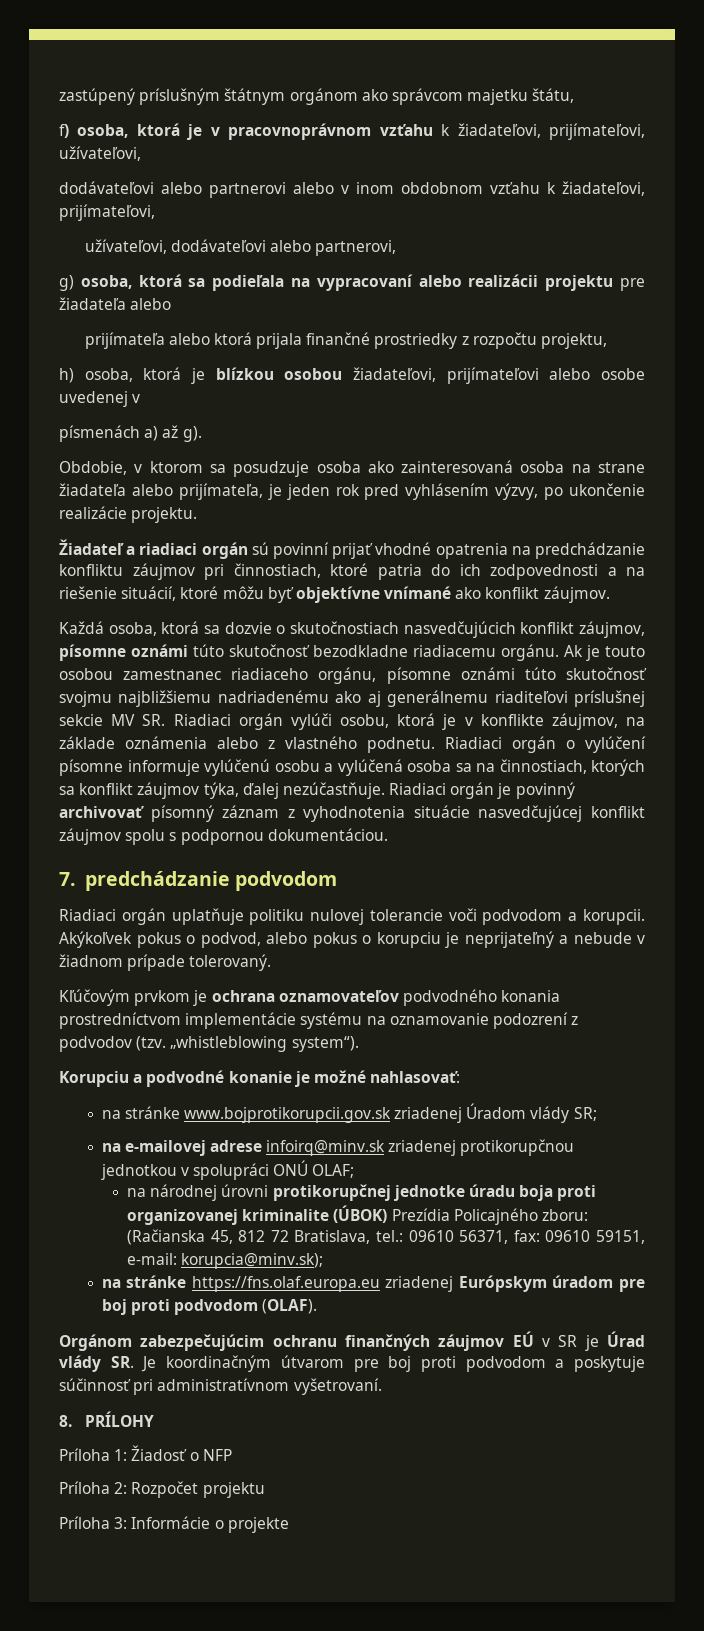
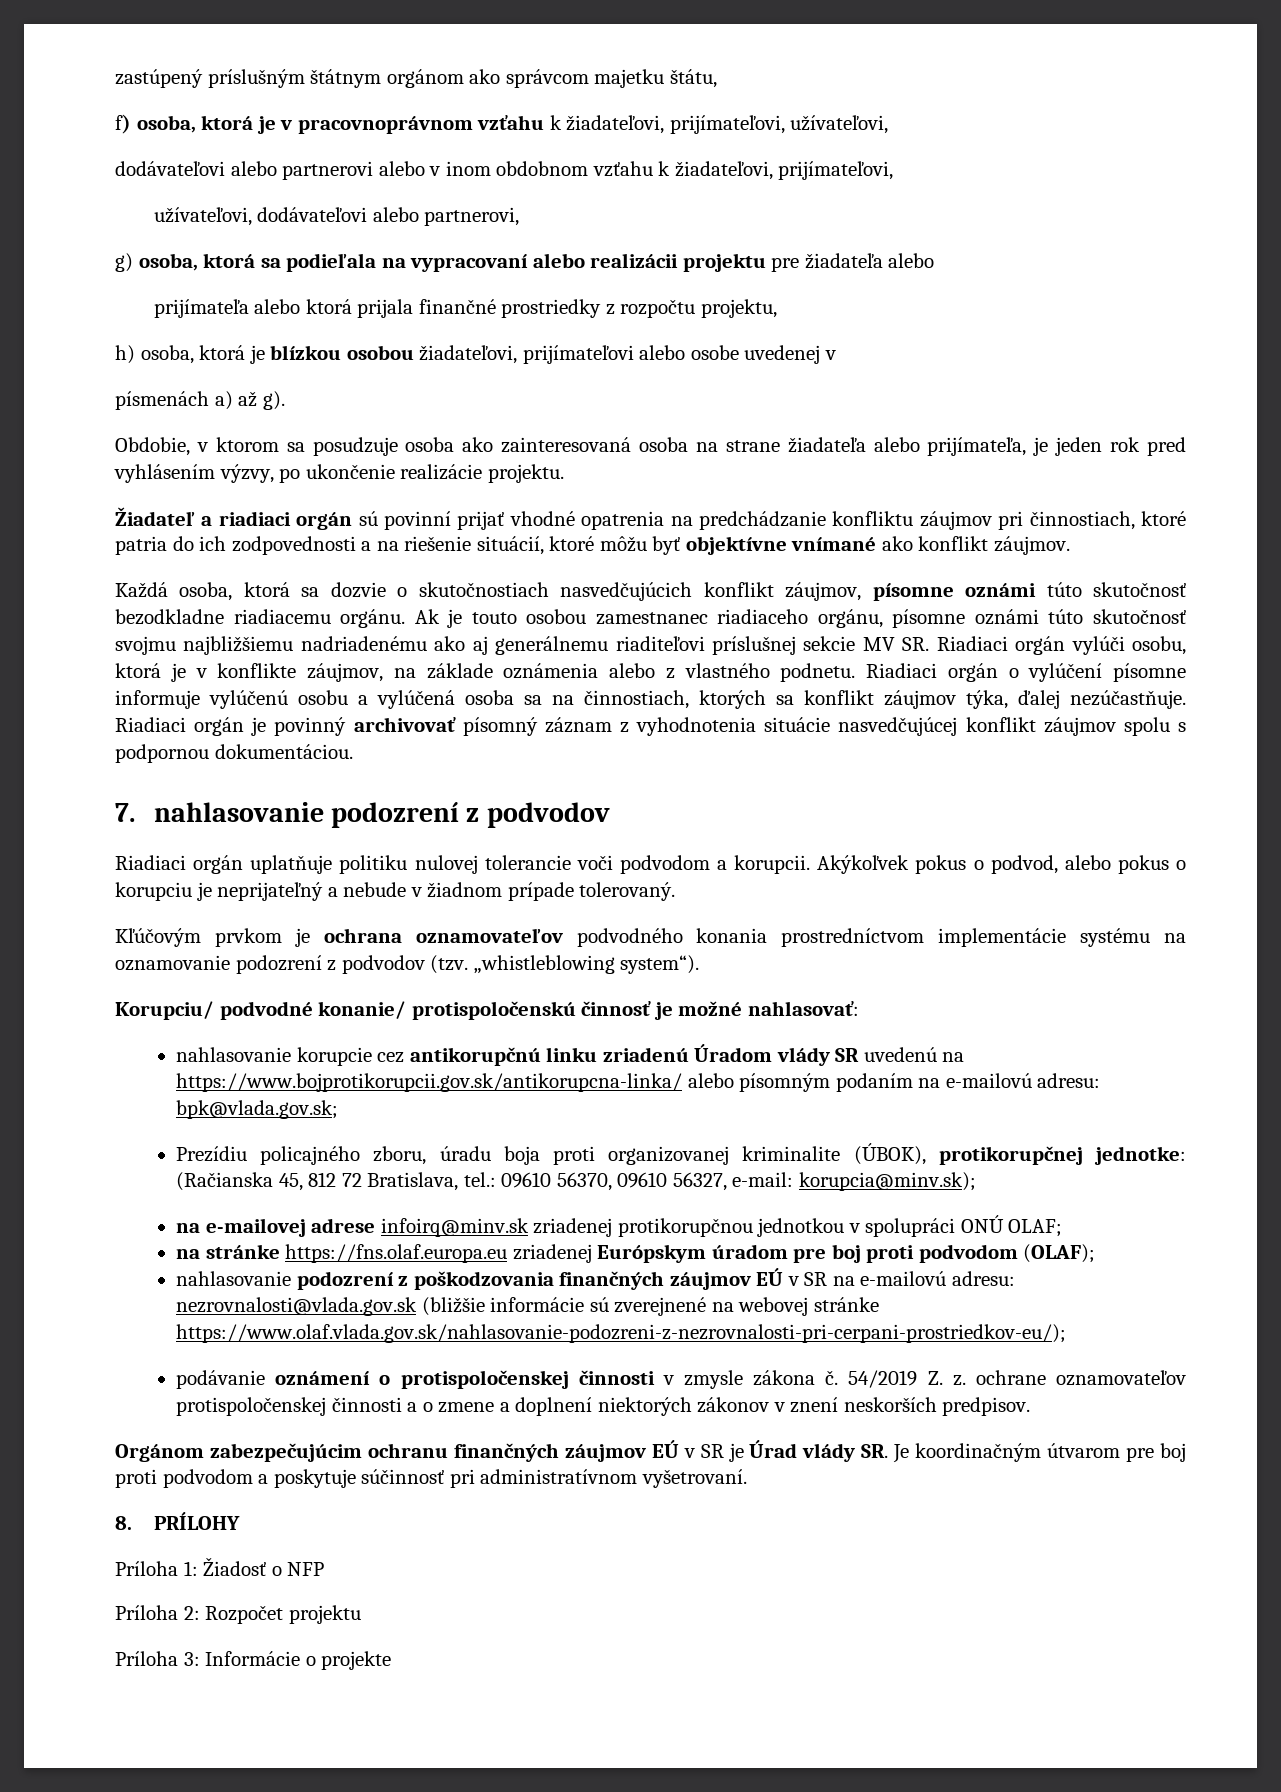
- 7. predchádzanie podvodom
+ 7. nahlasovanie podozrení z podvodov
- Korupciu a podvodné konanie je možné nahlasovať:
- na stránke www.bojprotikorupcii.gov.sk zriadenej Úradom vlády SR;
+ Korupciu/ podvodné konanie/ protispoločenskú činnosť je možné nahlasovať:
+ nahlasovanie korupcie cez antikorupčnú linku zriadenú Úradom vlády SR uvedenú na https://www.bojprotikorupcii.gov.sk/antikorupcna-linka/ alebo písomným podaním na e-mailovú adresu: bpk@vlada.gov.sk;
+ Prezídiu policajného zboru, úradu boja proti organizovanej kriminalite (ÚBOK), protikorupčnej jednotke: (Račianska 45, 812 72 Bratislava, tel.: 09610 56370, 09610 56327, e-mail: korupcia@minv.sk);
- na národnej úrovni protikorupčnej jednotke úradu boja proti organizovanej kriminalite (ÚBOK) Prezídia Policajného zboru: (Račianska 45, 812 72 Bratislava, tel.: 09610 56371, fax: 09610 59151, e-mail: korupcia@minv.sk);
- na stránke https://fns.olaf.europa.eu zriadenej Európskym úradom pre boj proti podvodom (OLAF).
+ na stránke https://fns.olaf.europa.eu zriadenej Európskym úradom pre boj proti podvodom (OLAF);
+ nahlasovanie podozrení z poškodzovania finančných záujmov EÚ v SR na e-mailovú adresu: nezrovnalosti@vlada.gov.sk (bližšie informácie sú zverejnené na webovej stránke https://www.olaf.vlada.gov.sk/nahlasovanie-podozreni-z-nezrovnalosti-pri-cerpani-prostriedkov-eu/);
+ podávanie oznámení o protispoločenskej činnosti v zmysle zákona č. 54/2019 Z. z. ochrane oznamovateľov protispoločenskej činnosti a o zmene a doplnení niektorých zákonov v znení neskorších predpisov.

